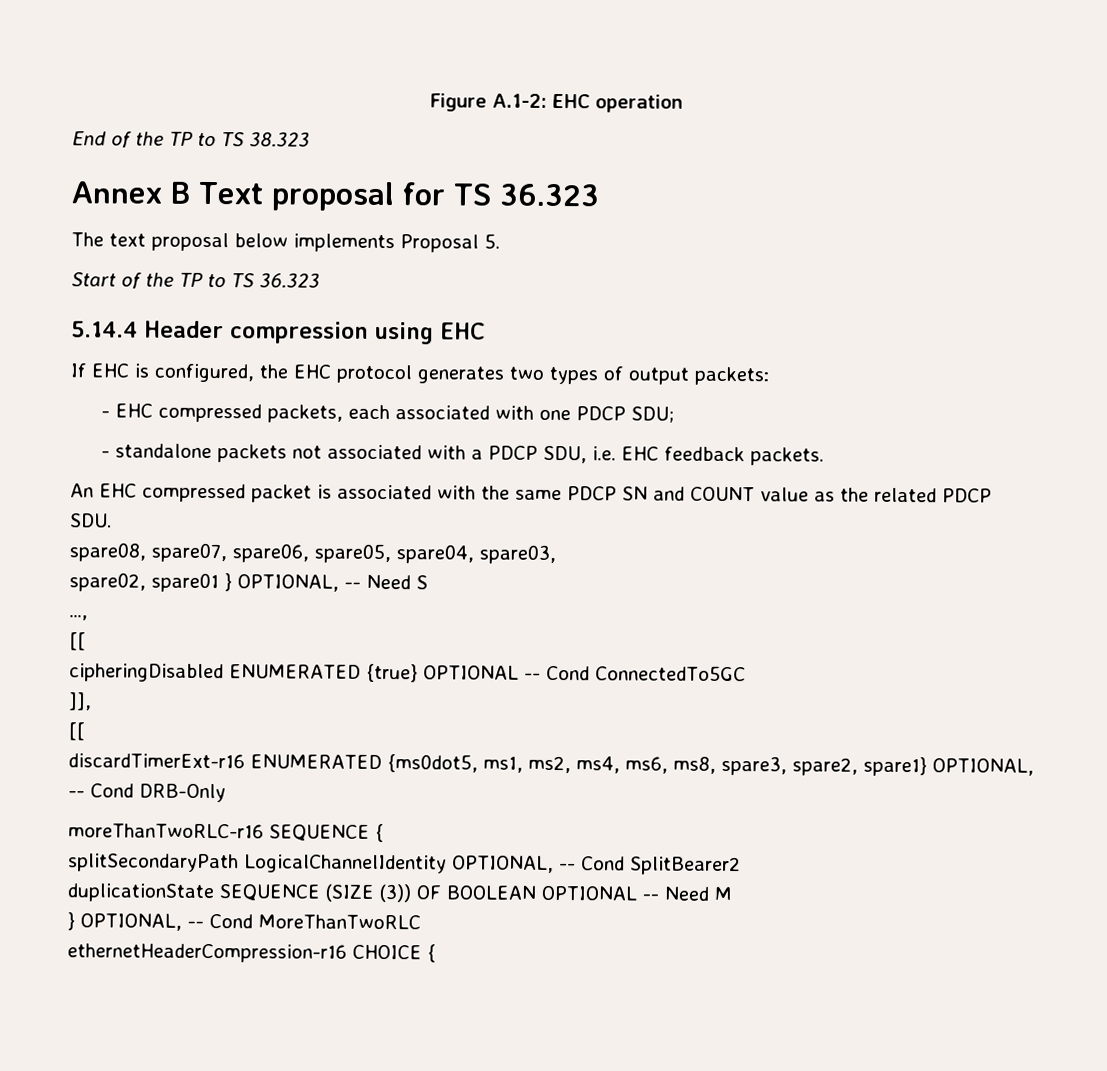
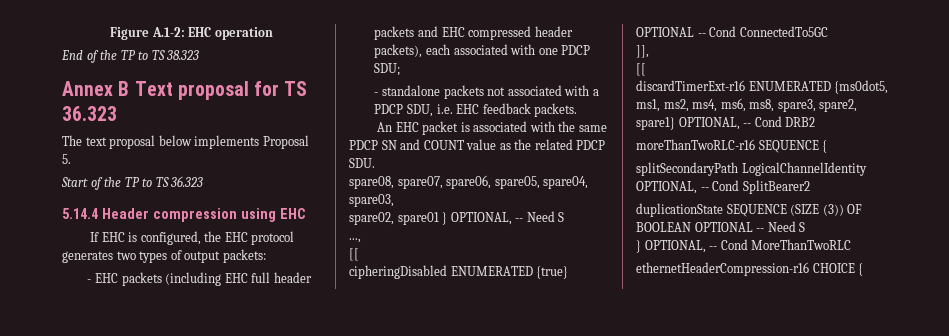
- - EHC compressed packets, each associated with one PDCP SDU;
+ - EHC packets (including EHC full header packets and EHC compressed header packets), each associated with one PDCP SDU;
- An EHC compressed packet is associated with the same PDCP SN and COUNT value as the related PDCP SDU.
+ An EHC packet is associated with the same PDCP SN and COUNT value as the related PDCP SDU.
- discardTimerExt-r16 ENUMERATED {ms0dot5, ms1, ms2, ms4, ms6, ms8, spare3, spare2, spare1} OPTIONAL, -- Cond DRB-Only
+ discardTimerExt-r16 ENUMERATED {ms0dot5, ms1, ms2, ms4, ms6, ms8, spare3, spare2, spare1} OPTIONAL, -- Cond DRB2
- duplicationState SEQUENCE (SIZE (3)) OF BOOLEAN OPTIONAL -- Need M
+ duplicationState SEQUENCE (SIZE (3)) OF BOOLEAN OPTIONAL -- Need S

